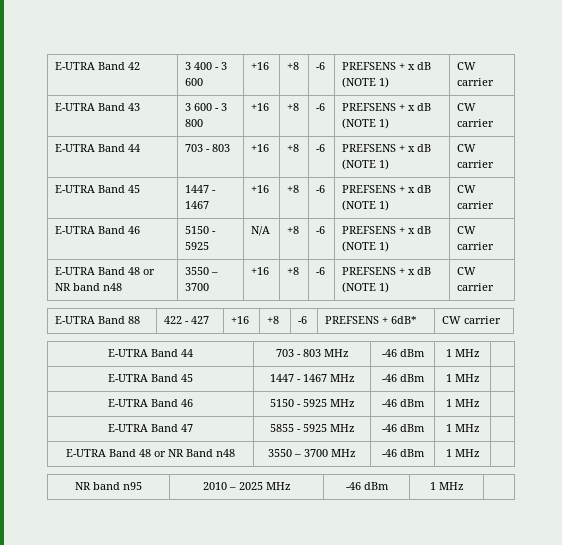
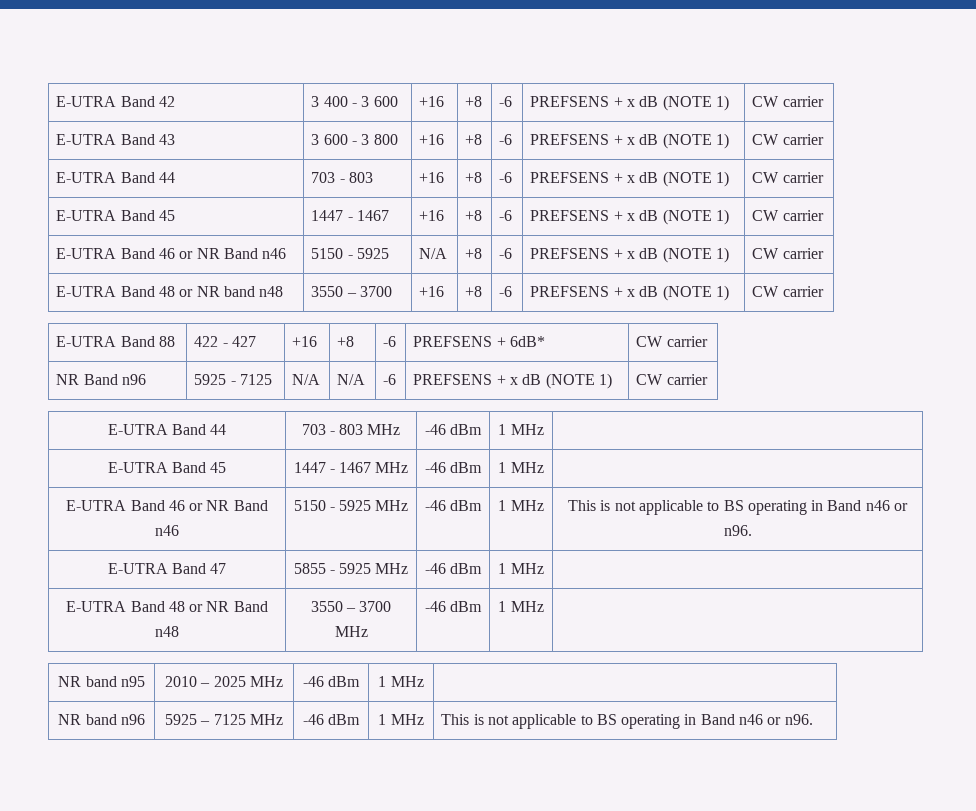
- E-UTRA Band 46 | 5150 - 5925 | N/A | +8 | -6 | PREFSENS + x dB (NOTE 1) | CW carrier
+ E-UTRA Band 46 or NR Band n46 | 5150 - 5925 | N/A | +8 | -6 | PREFSENS + x dB (NOTE 1) | CW carrier
+ NR Band n96 | 5925 - 7125 | N/A | N/A | -6 | PREFSENS + x dB (NOTE 1) | CW carrier
- E-UTRA Band 46 | 5150 - 5925 MHz | -46 dBm | 1 MHz |
+ E-UTRA Band 46 or NR Band n46 | 5150 - 5925 MHz | -46 dBm | 1 MHz | This is not applicable to BS operating in Band n46 or n96.
+ NR band n96 | 5925 – 7125 MHz | -46 dBm | 1 MHz | This is not applicable to BS operating in Band n46 or n96.

